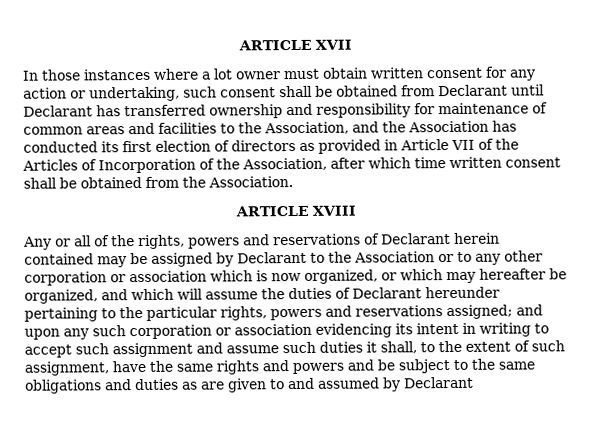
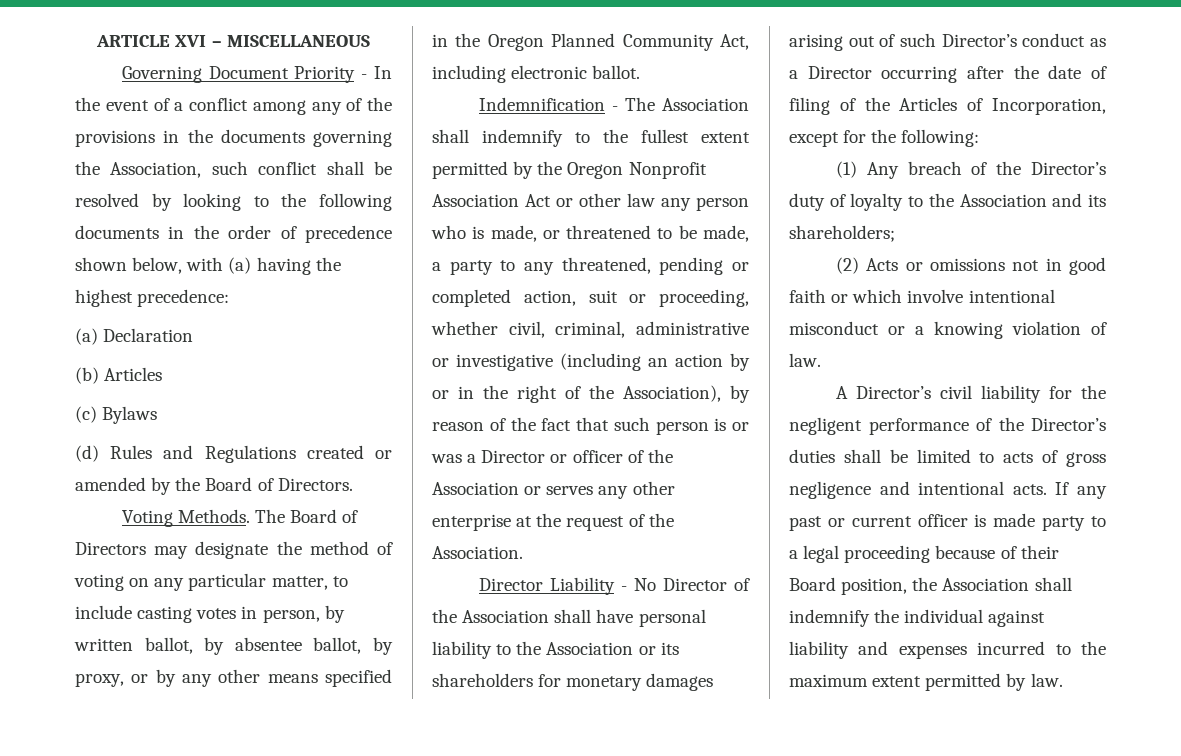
- ARTICLE XVII
- In those instances where a lot owner must obtain written consent for any action or undertaking, such consent shall be obtained from Declarant until Declarant has transferred ownership and responsibility for maintenance of common areas and facilities to the Association, and the Association has conducted its first election of directors as provided in Article VII of the Articles of Incorporation of the Association, after which time written consent shall be obtained from the Association.
- ARTICLE XVIII
- Any or all of the rights, powers and reservations of Declarant herein contained may be assigned by Declarant to the Association or to any other corporation or association which is now organized, or which may hereafter be organized, and which will assume the duties of Declarant hereunder pertaining to the particular rights, powers and reservations assigned; and upon any such corporation or association evidencing its intent in writing to accept such assignment and assume such duties it shall, to the extent of such assignment, have the same rights and powers and be subject to the same obligations and duties as are given to and assumed by Declarant
+ ARTICLE XVI – MISCELLANEOUS
+ Governing Document Priority - In the event of a conflict among any of the provisions in the documents governing the Association, such conflict shall be resolved by looking to the following documents in the order of precedence shown below, with (a) having the highest precedence:
+ (a) Declaration
+ (b) Articles
+ (c) Bylaws
+ (d) Rules and Regulations created or amended by the Board of Directors.
+ Voting Methods. The Board of Directors may designate the method of voting on any particular matter, to include casting votes in person, by written ballot, by absentee ballot, by proxy, or by any other means specified in the Oregon Planned Community Act, including electronic ballot.
+ Indemnification - The Association shall indemnify to the fullest extent permitted by the Oregon Nonprofit Association Act or other law any person who is made, or threatened to be made, a party to any threatened, pending or completed action, suit or proceeding, whether civil, criminal, administrative or investigative (including an action by or in the right of the Association), by reason of the fact that such person is or was a Director or officer of the Association or serves any other enterprise at the request of the Association.
+ Director Liability - No Director of the Association shall have personal liability to the Association or its shareholders for monetary damages arising out of such Director’s conduct as a Director occurring after the date of filing of the Articles of Incorporation, except for the following:
+ (1) Any breach of the Director’s duty of loyalty to the Association and its shareholders;
+ (2) Acts or omissions not in good faith or which involve intentional misconduct or a knowing violation of law.
+ A Director’s civil liability for the negligent performance of the Director’s duties shall be limited to acts of gross negligence and intentional acts. If any past or current officer is made party to a legal proceeding because of their Board position, the Association shall indemnify the individual against liability and expenses incurred to the maximum extent permitted by law.

